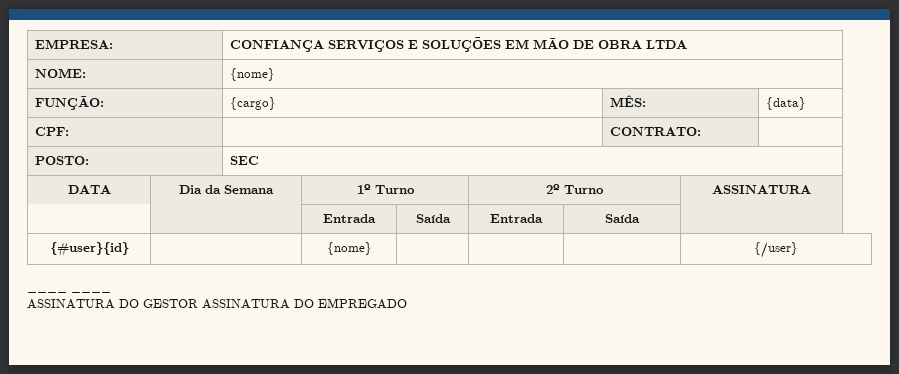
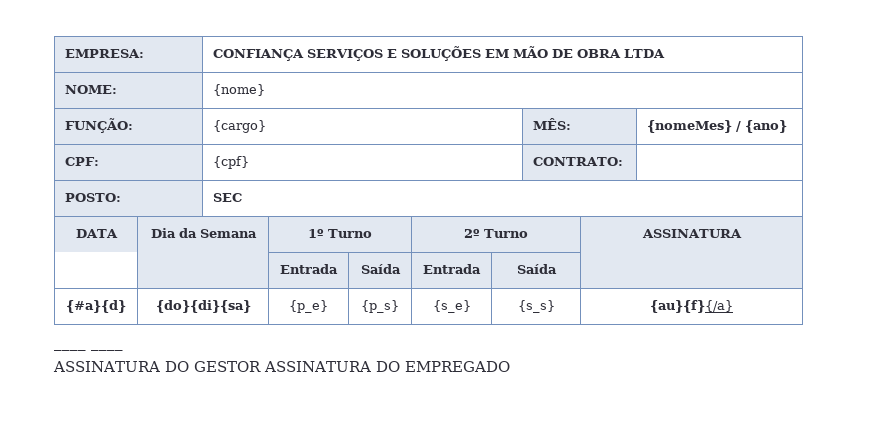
- FUNÇÃO: | {cargo} | MÊS: | {data}
+ FUNÇÃO: | {cargo} | MÊS: | {nomeMes} / {ano}
- CPF: | | CONTRATO: |
+ CPF: | {cpf} | CONTRATO: |
- {#user}{id} | | {nome} | | | | {/user}
+ {#a}{d} | {do}{di}{sa} | {p_e} | {p_s} | {s_e} | {s_s} | {au}{f}{/a}

